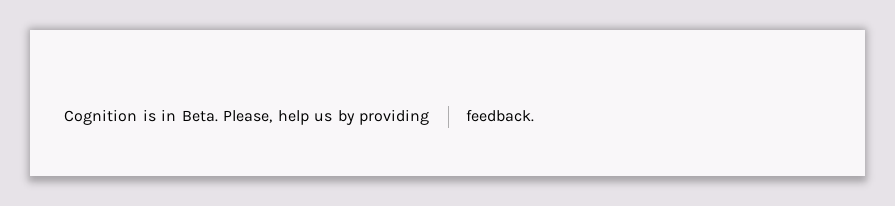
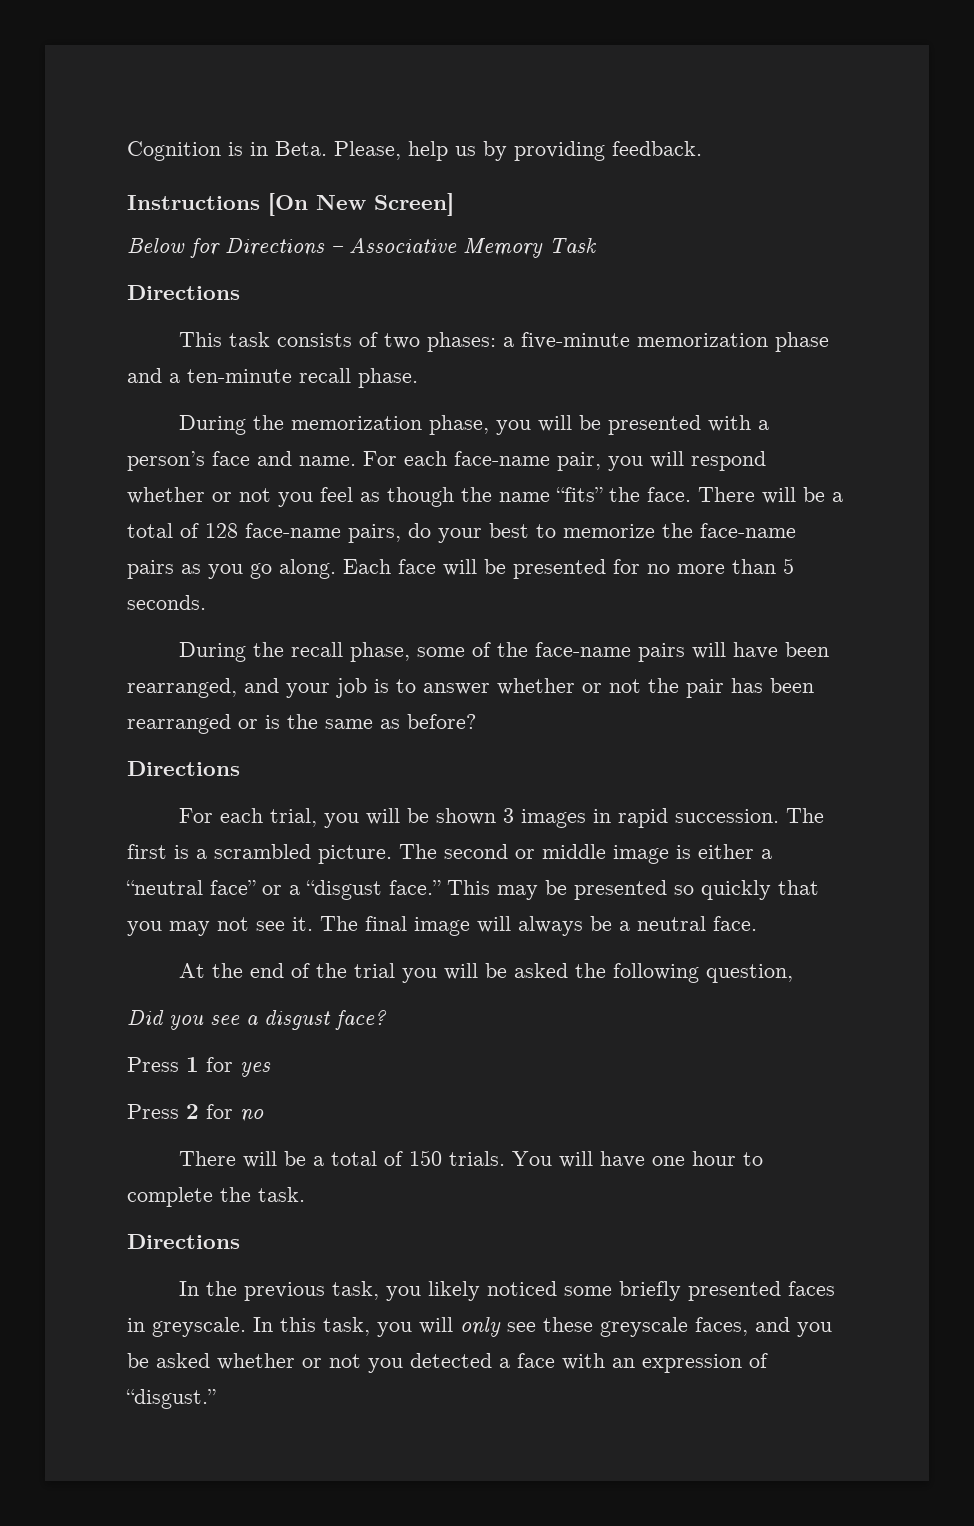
+ Instructions [On New Screen]
+ Below for Directions – Associative Memory Task
+ Directions
+ This task consists of two phases: a five-minute memorization phase and a ten-minute recall phase.
+ During the memorization phase, you will be presented with a person’s face and name. For each face-name pair, you will respond whether or not you feel as though the name “fits” the face. There will be a total of 128 face-name pairs, do your best to memorize the face-name pairs as you go along. Each face will be presented for no more than 5 seconds.
+ During the recall phase, some of the face-name pairs will have been rearranged, and your job is to answer whether or not the pair has been rearranged or is the same as before?
+ Directions
+ For each trial, you will be shown 3 images in rapid succession. The first is a scrambled picture. The second or middle image is either a “neutral face” or a “disgust face.” This may be presented so quickly that you may not see it. The final image will always be a neutral face.
+ At the end of the trial you will be asked the following question,
+ Did you see a disgust face?
+ Press 1 for yes
+ Press 2 for no
+ There will be a total of 150 trials. You will have one hour to complete the task.
+ Directions
+ In the previous task, you likely noticed some briefly presented faces in greyscale. In this task, you will only see these greyscale faces, and you be asked whether or not you detected a face with an expression of “disgust.”

